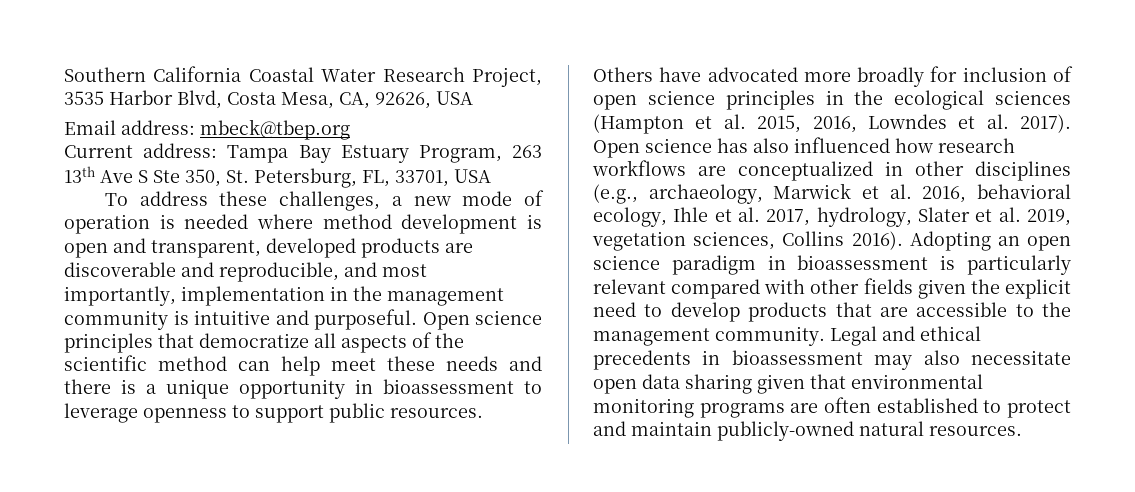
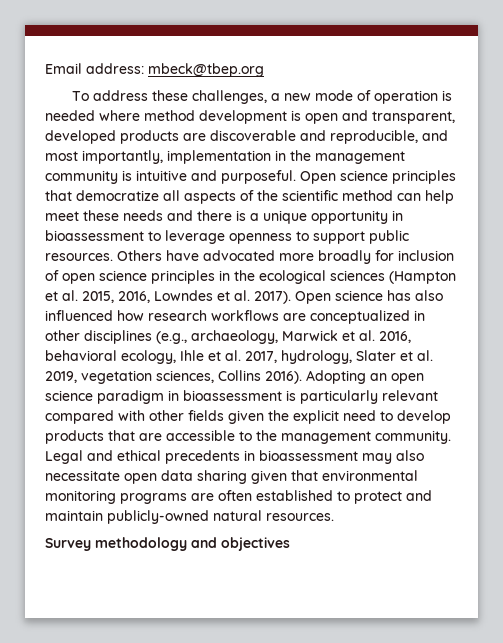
- Southern California Coastal Water Research Project, 3535 Harbor Blvd, Costa Mesa, CA, 92626, USA
  Email address: mbeck@tbep.org
- Current address: Tampa Bay Estuary Program, 263 13th Ave S Ste 350, St. Petersburg, FL, 33701, USA
+ Survey methodology and objectives

